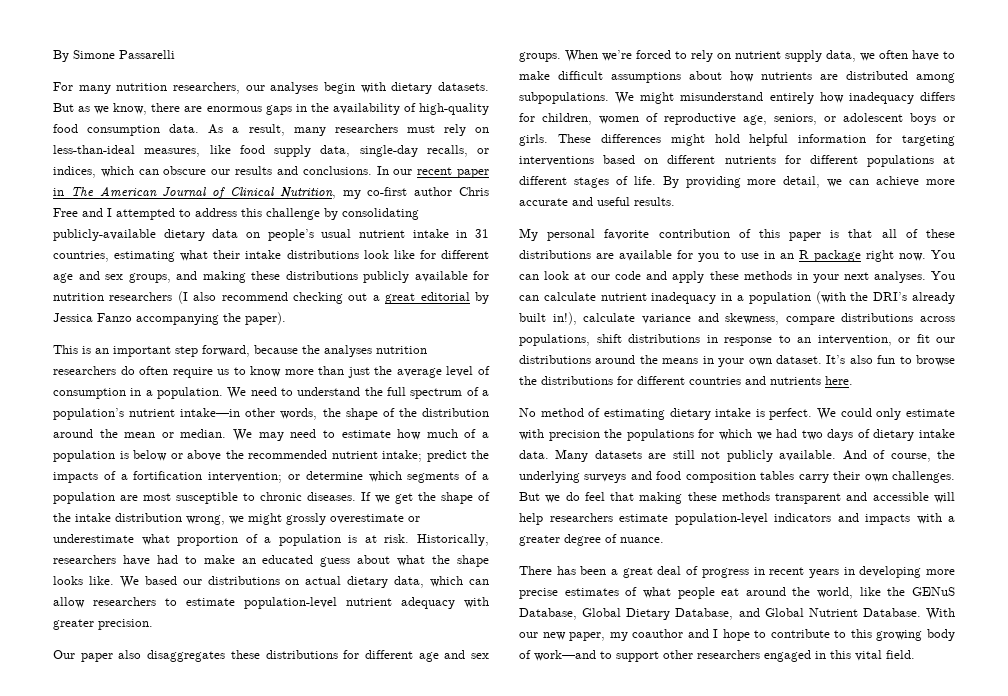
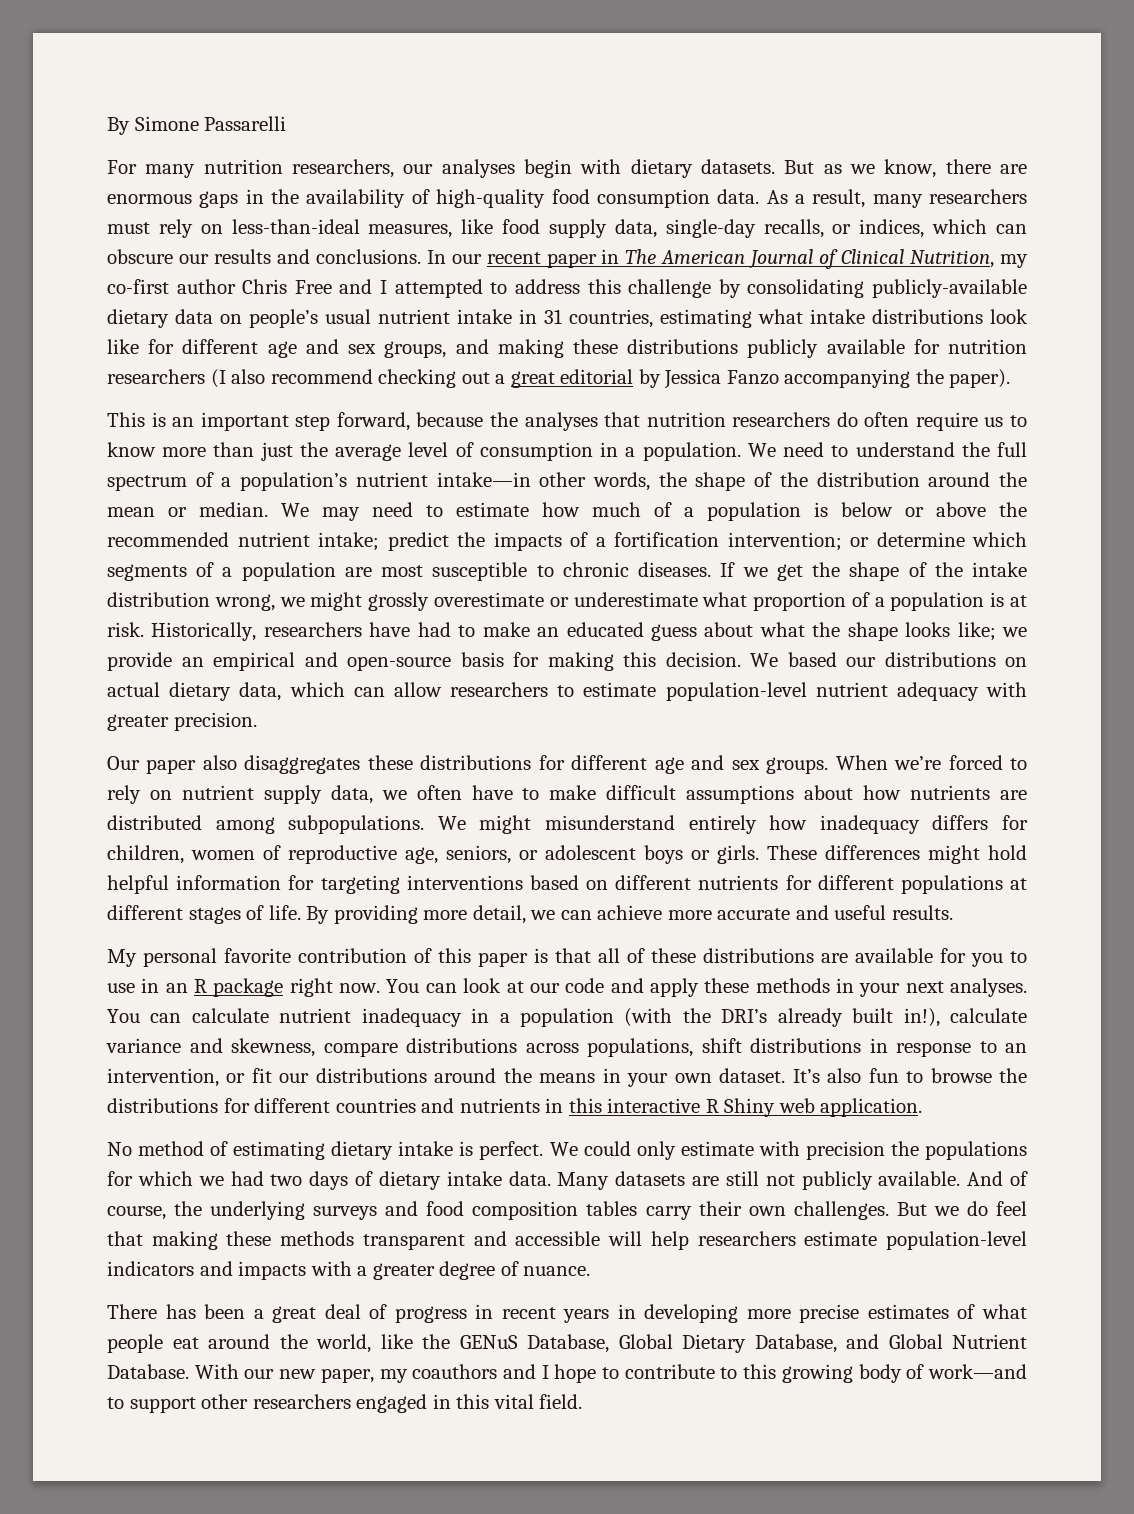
- In our recent paper in The American Journal of Clinical Nutrition, my co-first author Chris Free and I attempted to address this challenge by consolidating publicly-available dietary data on people’s usual nutrient intake in 31 countries, estimating what their intake distributions look like for different age and sex groups, and making these distributions publicly available for nutrition researchers (I also recommend checking out a great editorial by Jessica Fanzo accompanying the paper).
+ In our recent paper in The American Journal of Clinical Nutrition, my co-first author Chris Free and I attempted to address this challenge by consolidating publicly-available dietary data on people’s usual nutrient intake in 31 countries, estimating what intake distributions look like for different age and sex groups, and making these distributions publicly available for nutrition researchers (I also recommend checking out a great editorial by Jessica Fanzo accompanying the paper).
- This is an important step forward, because the analyses nutrition researchers do often require us to know more than just the average level of consumption in a population.
+ This is an important step forward, because the analyses that nutrition researchers do often require us to know more than just the average level of consumption in a population.
- Historically, researchers have had to make an educated guess about what the shape looks like.
+ Historically, researchers have had to make an educated guess about what the shape looks like; we provide an empirical and open-source basis for making this decision.
- It’s also fun to browse the distributions for different countries and nutrients here.
+ It’s also fun to browse the distributions for different countries and nutrients in this interactive R Shiny web application.
- With our new paper, my coauthor and I hope to contribute to this growing body of work—and to support other researchers engaged in this vital field.
+ With our new paper, my coauthors and I hope to contribute to this growing body of work—and to support other researchers engaged in this vital field.

